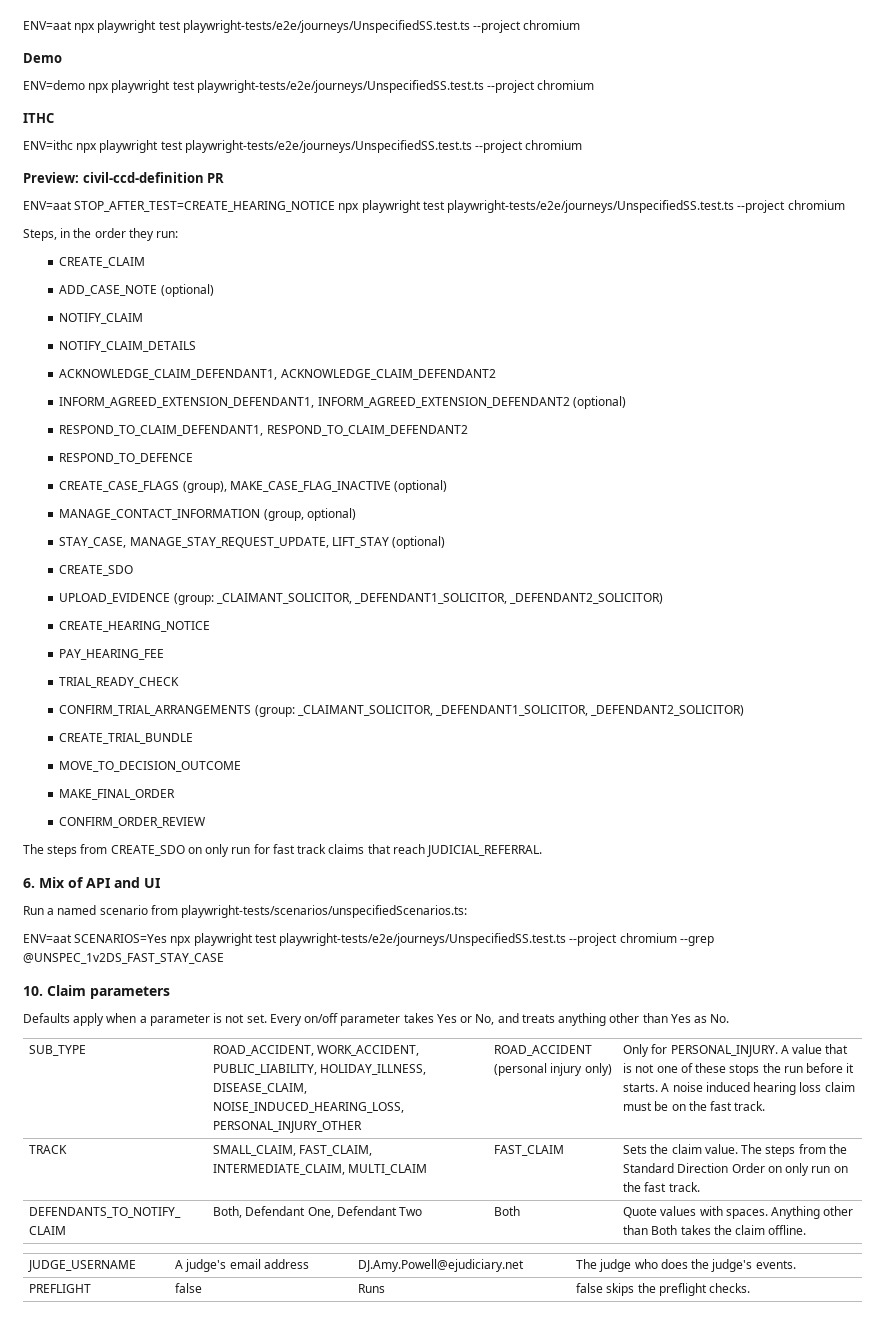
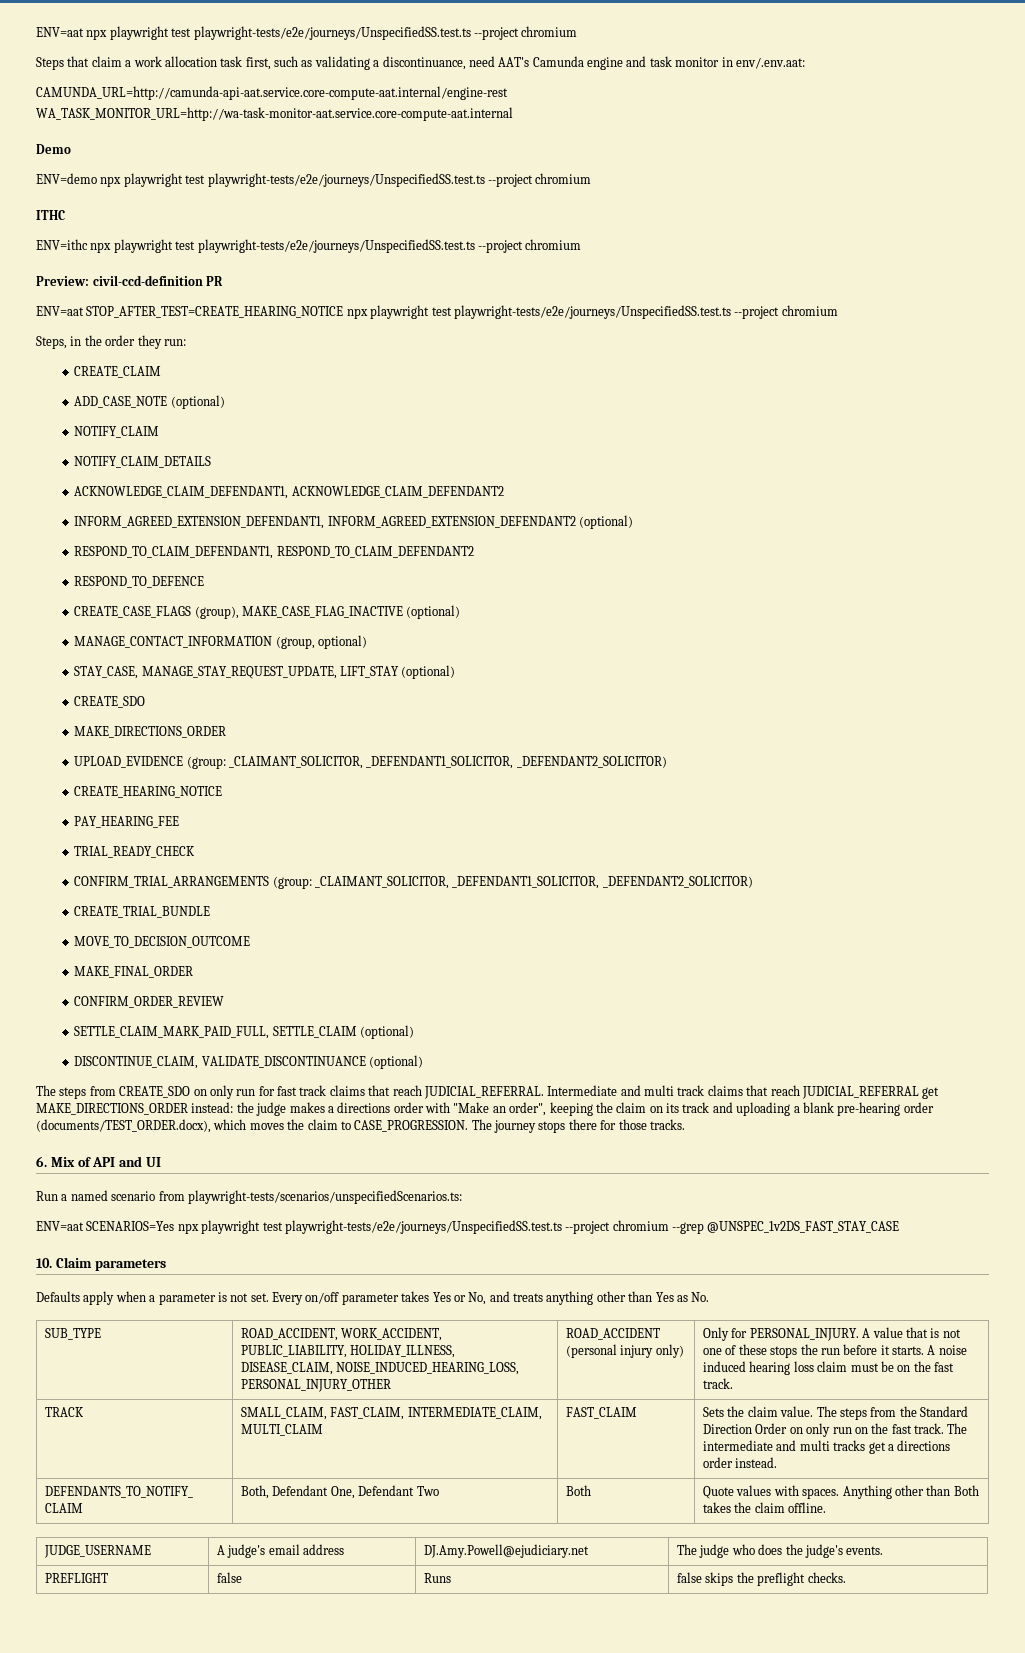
+ Steps that claim a work allocation task first, such as validating a discontinuance, need AAT's Camunda engine and task monitor in env/.env.aat:
+ CAMUNDA_URL=http://camunda-api-aat.service.core-compute-aat.internal/engine-rest
+ WA_TASK_MONITOR_URL=http://wa-task-monitor-aat.service.core-compute-aat.internal
  STAY_CASE, MANAGE_STAY_REQUEST_UPDATE, LIFT_STAY (optional)
  CREATE_SDO
+ MAKE_DIRECTIONS_ORDER
+ SETTLE_CLAIM_MARK_PAID_FULL, SETTLE_CLAIM (optional)
+ DISCONTINUE_CLAIM, VALIDATE_DISCONTINUANCE (optional)
+ Intermediate and multi track claims that reach JUDICIAL_REFERRAL get MAKE_DIRECTIONS_ORDER instead: the judge makes a directions order with "Make an order", keeping the claim on its track and uploading a blank pre-hearing order (documents/TEST_ORDER.docx), which moves the claim to CASE_PROGRESSION. The journey stops there for those tracks.
- TRACK | SMALL_CLAIM, FAST_CLAIM, INTERMEDIATE_CLAIM, MULTI_CLAIM | FAST_CLAIM | Sets the claim value. The steps from the Standard Direction Order on only run on the fast track.
+ TRACK | SMALL_CLAIM, FAST_CLAIM, INTERMEDIATE_CLAIM, MULTI_CLAIM | FAST_CLAIM | Sets the claim value. The steps from the Standard Direction Order on only run on the fast track. The intermediate and multi tracks get a directions order instead.

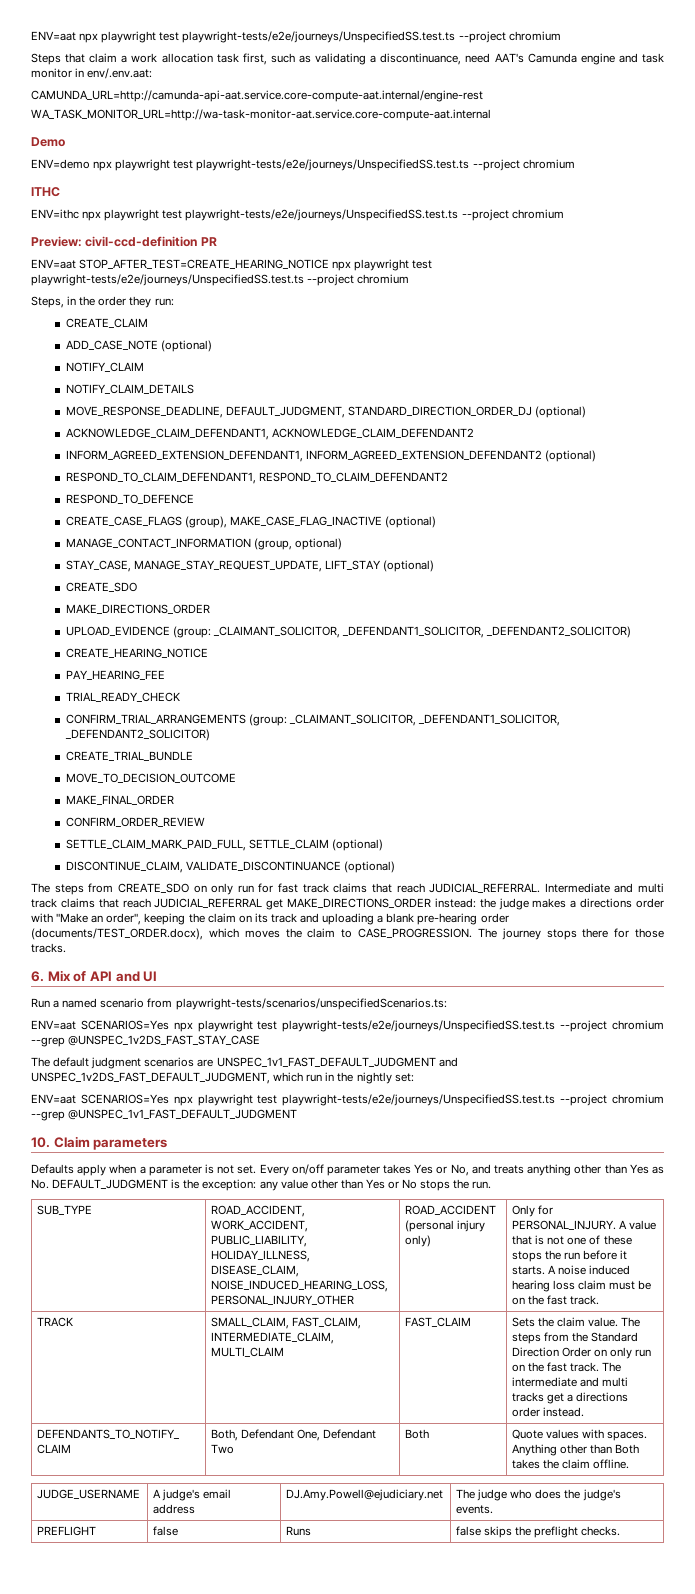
+ MOVE_RESPONSE_DEADLINE, DEFAULT_JUDGMENT, STANDARD_DIRECTION_ORDER_DJ (optional)
+ The default judgment scenarios are UNSPEC_1v1_FAST_DEFAULT_JUDGMENT and UNSPEC_1v2DS_FAST_DEFAULT_JUDGMENT, which run in the nightly set:
+ ENV=aat SCENARIOS=Yes npx playwright test playwright-tests/e2e/journeys/UnspecifiedSS.test.ts --project chromium --grep @UNSPEC_1v1_FAST_DEFAULT_JUDGMENT
- Every on/off parameter takes Yes or No, and treats anything other than Yes as No.
+ Every on/off parameter takes Yes or No, and treats anything other than Yes as No. DEFAULT_JUDGMENT is the exception: any value other than Yes or No stops the run.

